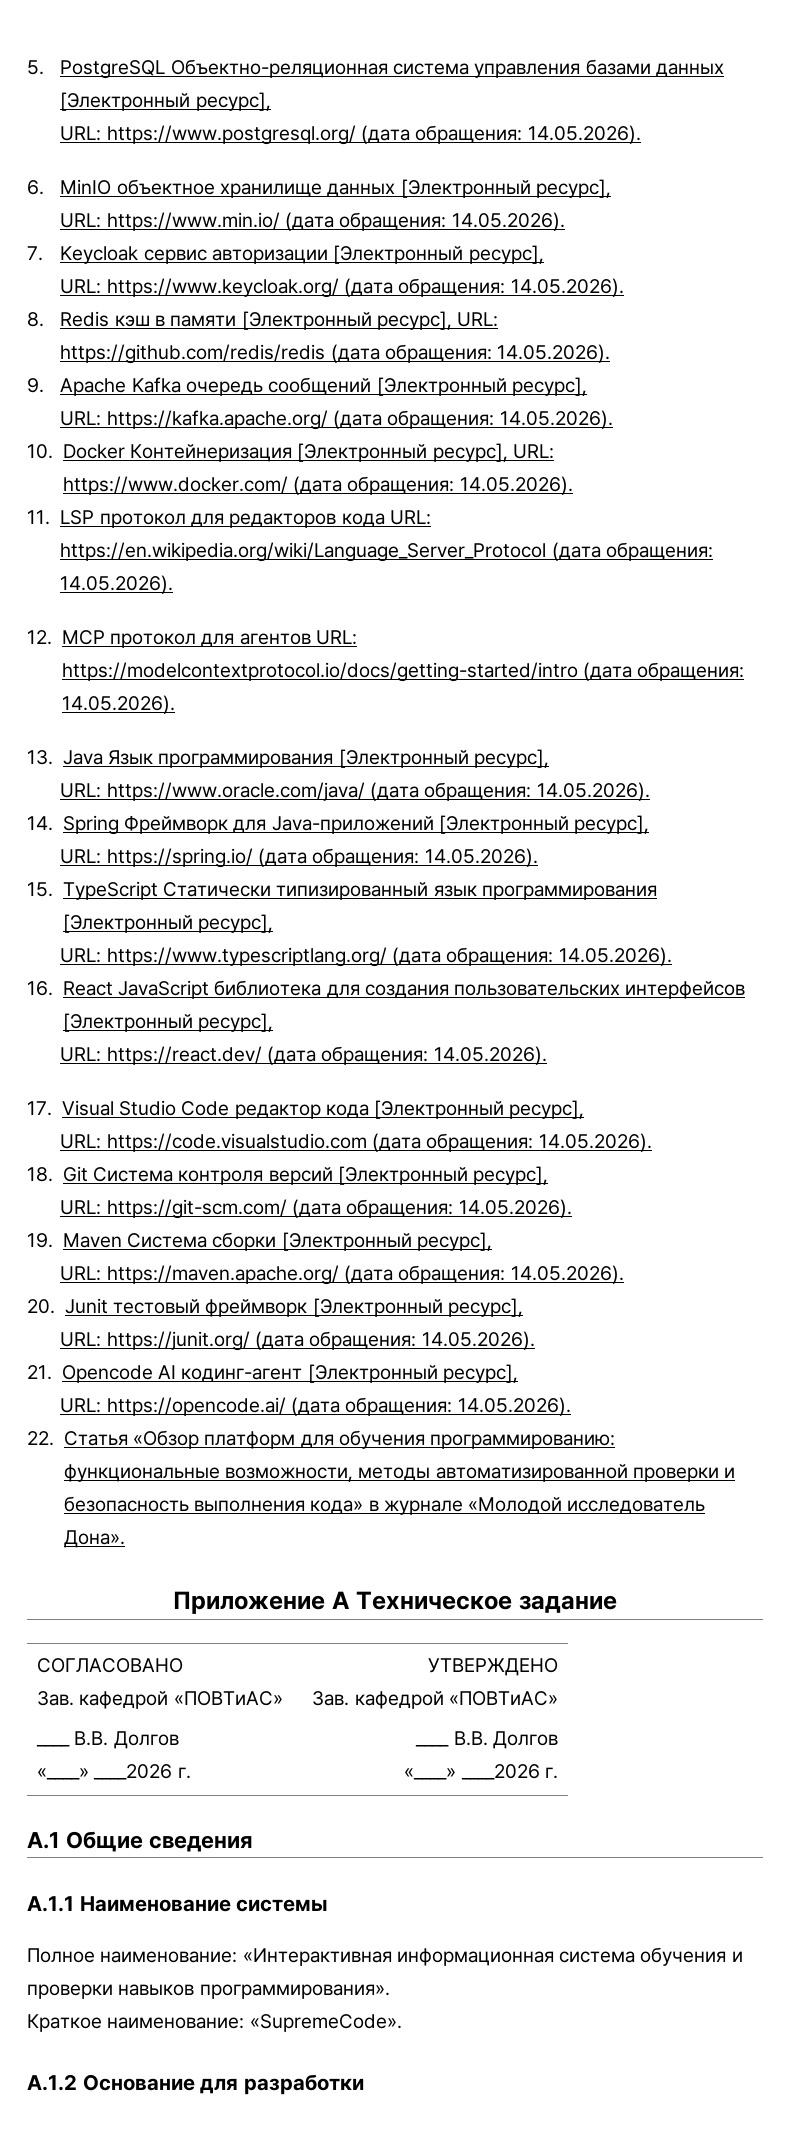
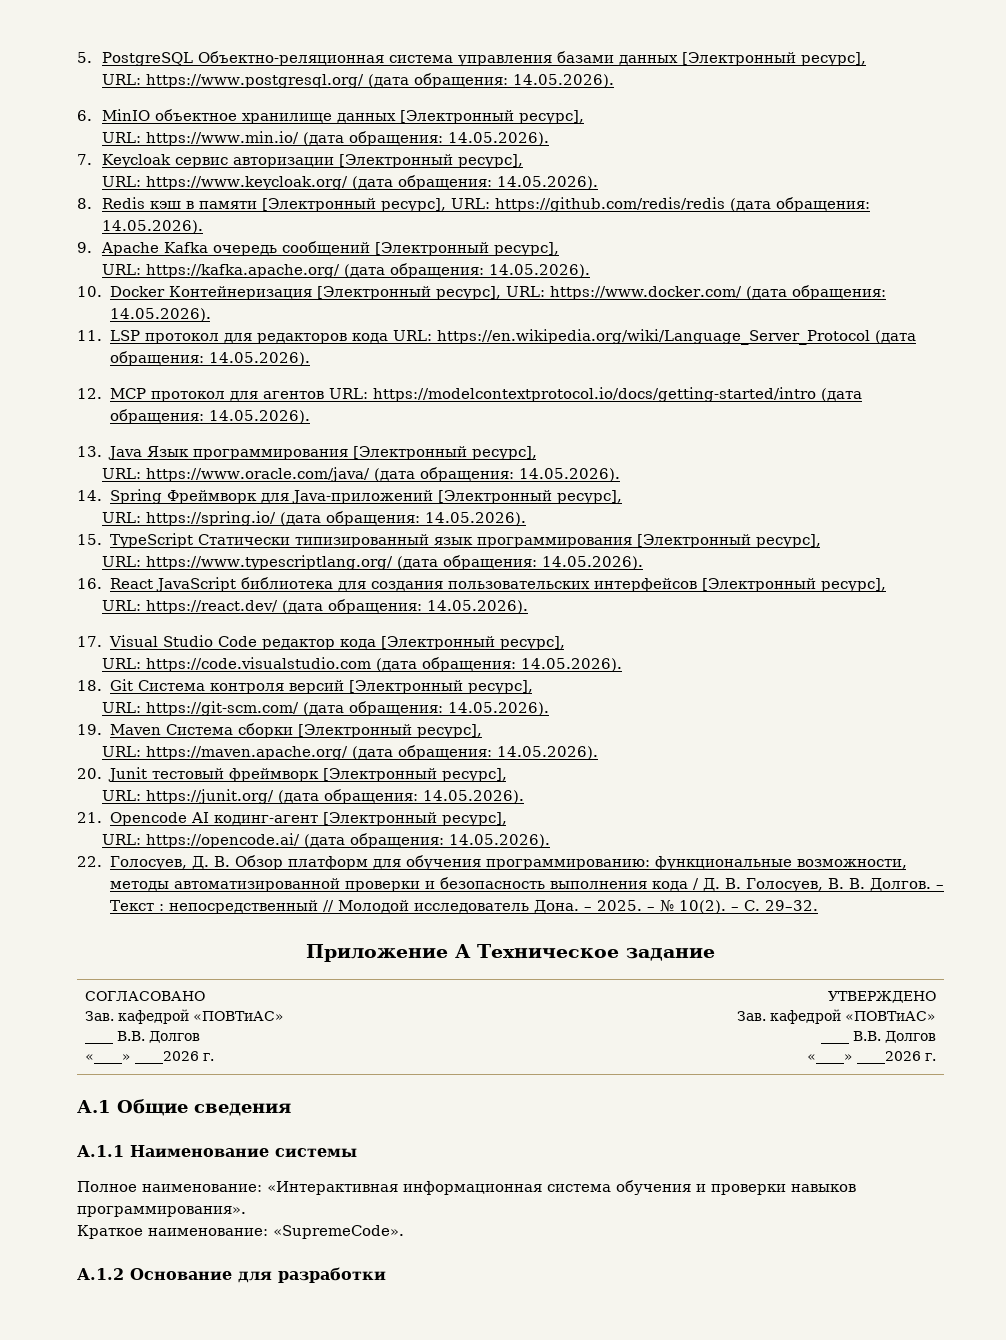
- 22. Статья «Обзор платформ для обучения программированию: функциональные возможности, методы автоматизированной проверки и безопасность выполнения кода» в журнале «Молодой исследователь Дона».
+ 22. Голосуев, Д. В. Обзор платформ для обучения программированию: функциональные возможности, методы автоматизированной проверки и безопасность выполнения кода / Д. В. Голосуев, В. В. Долгов. – Текст : непосредственный // Молодой исследователь Дона. – 2025. – № 10(2). – С. 29–32.

